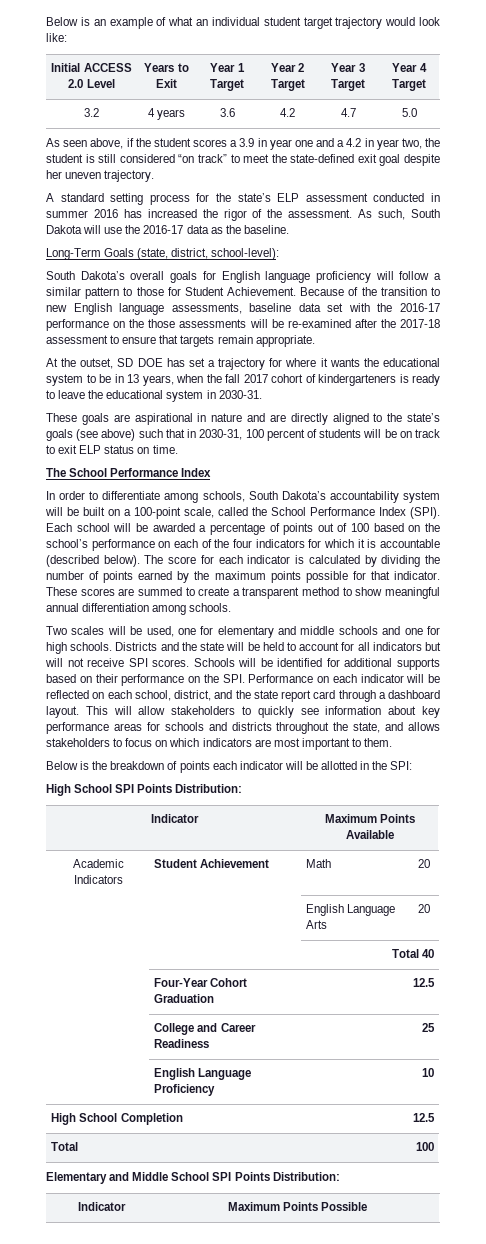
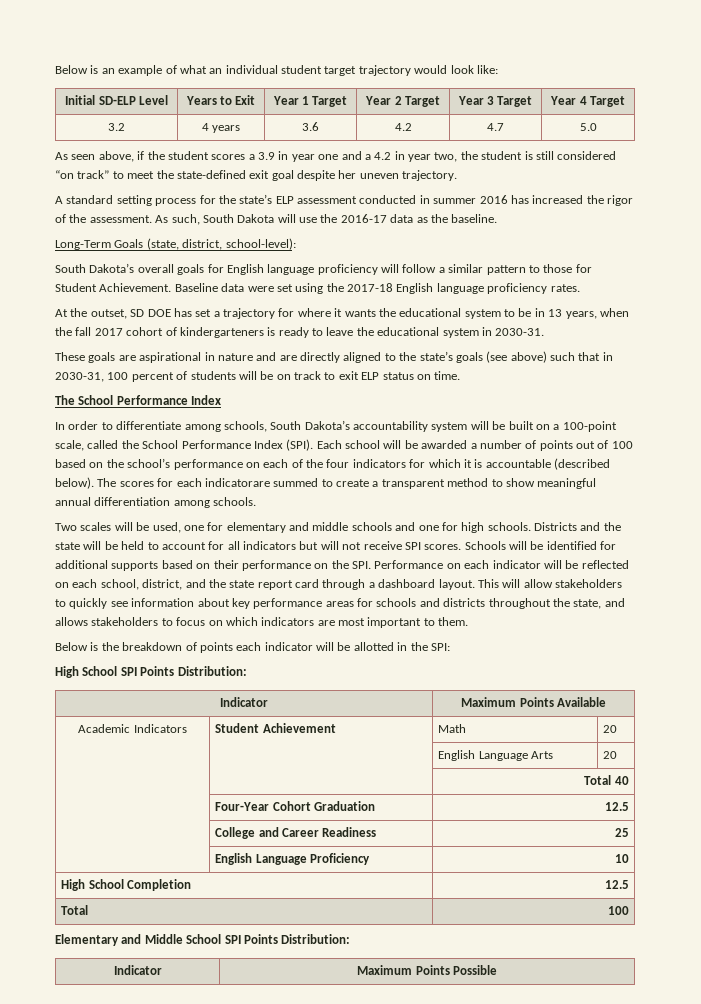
- Initial ACCESS 2.0 Level | Years to Exit | Year 1 Target | Year 2 Target | Year 3 Target | Year 4 Target
+ Initial SD-ELP Level | Years to Exit | Year 1 Target | Year 2 Target | Year 3 Target | Year 4 Target
- Because of the transition to new English language assessments, baseline data set with the 2016-17 performance on the those assessments will be re-examined after the 2017-18 assessment to ensure that targets remain appropriate.
+ Baseline data were set using the 2017-18 English language proficiency rates.
- Each school will be awarded a percentage of points out of 100 based on the school’s performance on each of the four indicators for which it is accountable (described below).
+ Each school will be awarded a number of points out of 100 based on the school’s performance on each of the four indicators for which it is accountable (described below).
- The score for each indicator is calculated by dividing the number of points earned by the maximum points possible for that indicator. These scores are summed to create a transparent method to show meaningful annual differentiation among schools.
+ The scores for each indicatorare summed to create a transparent method to show meaningful annual differentiation among schools.

